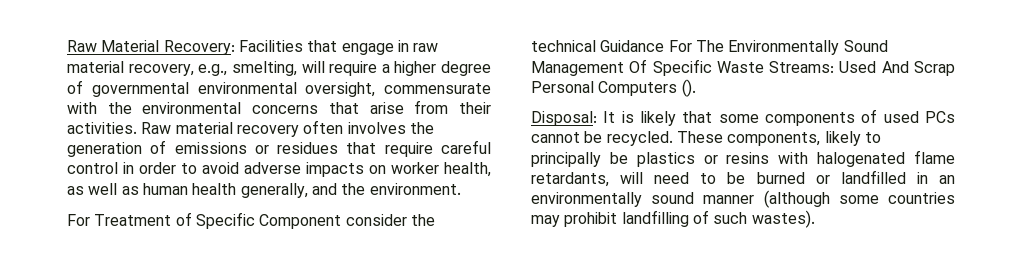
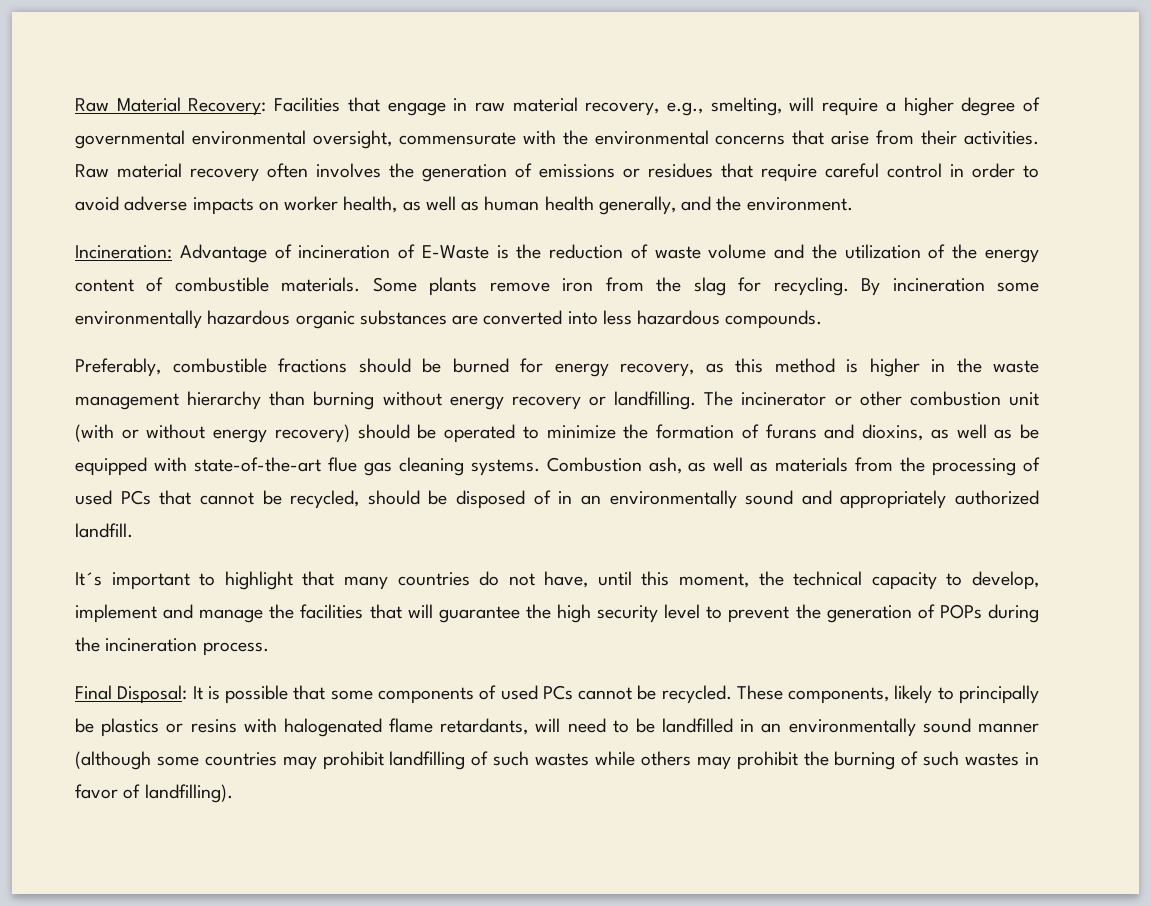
- For Treatment of Specific Component consider the technical Guidance For The Environmentally Sound Management Of Specific Waste Streams: Used And Scrap Personal Computers ().
- Disposal: It is likely that some components of used PCs cannot be recycled.
+ Incineration: Advantage of incineration of E-Waste is the reduction of waste volume and the utilization of the energy content of combustible materials. Some plants remove iron from the slag for recycling. By incineration some environmentally hazardous organic substances are converted into less hazardous compounds.
+ Preferably, combustible fractions should be burned for energy recovery, as this method is higher in the waste management hierarchy than burning without energy recovery or landfilling. The incinerator or other combustion unit (with or without energy recovery) should be operated to minimize the formation of furans and dioxins, as well as be equipped with state-of-the-art flue gas cleaning systems. Combustion ash, as well as materials from the processing of used PCs that cannot be recycled, should be disposed of in an environmentally sound and appropriately authorized landfill.
+ It´s important to highlight that many countries do not have, until this moment, the technical capacity to develop, implement and manage the facilities that will guarantee the high security level to prevent the generation of POPs during the incineration process.
+ Final Disposal: It is possible that some components of used PCs cannot be recycled.
- These components, likely to principally be plastics or resins with halogenated flame retardants, will need to be burned or landfilled in an environmentally sound manner (although some countries may prohibit landfilling of such wastes).
+ These components, likely to principally be plastics or resins with halogenated flame retardants, will need to be landfilled in an environmentally sound manner (although some countries may prohibit landfilling of such wastes while others may prohibit the burning of such wastes in favor of landfilling).

